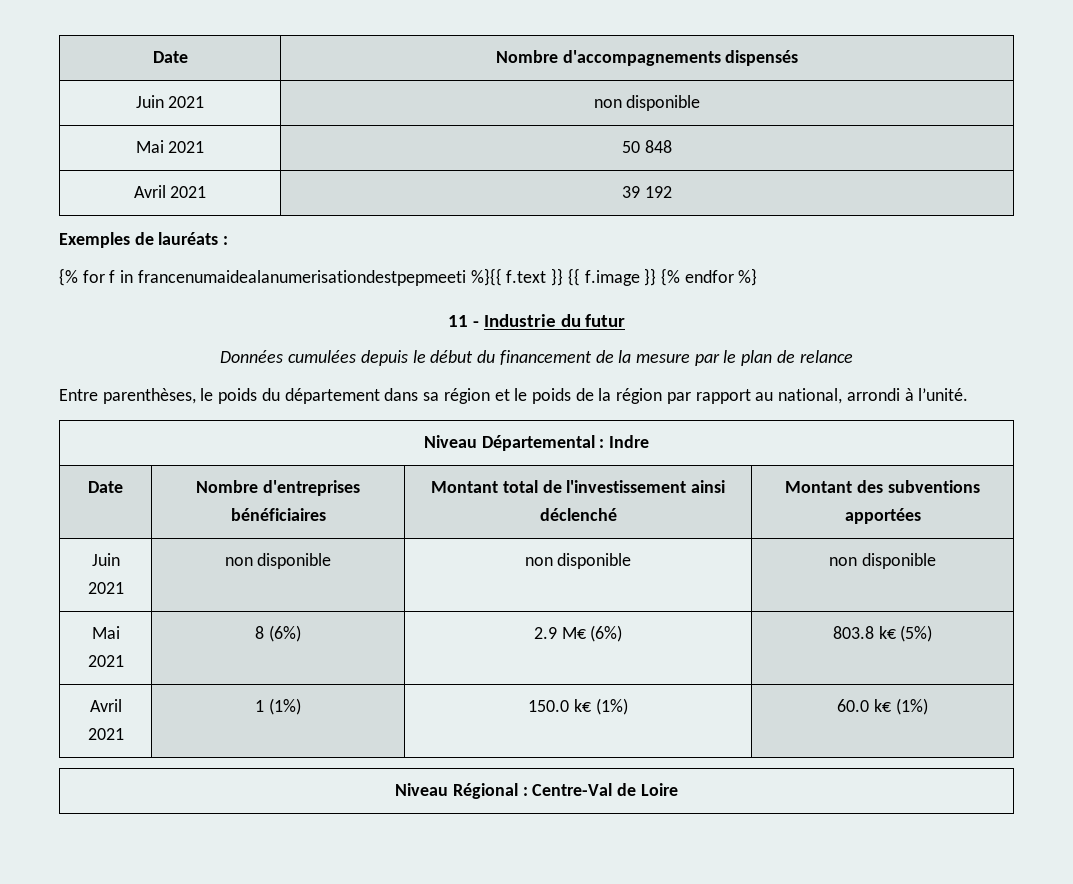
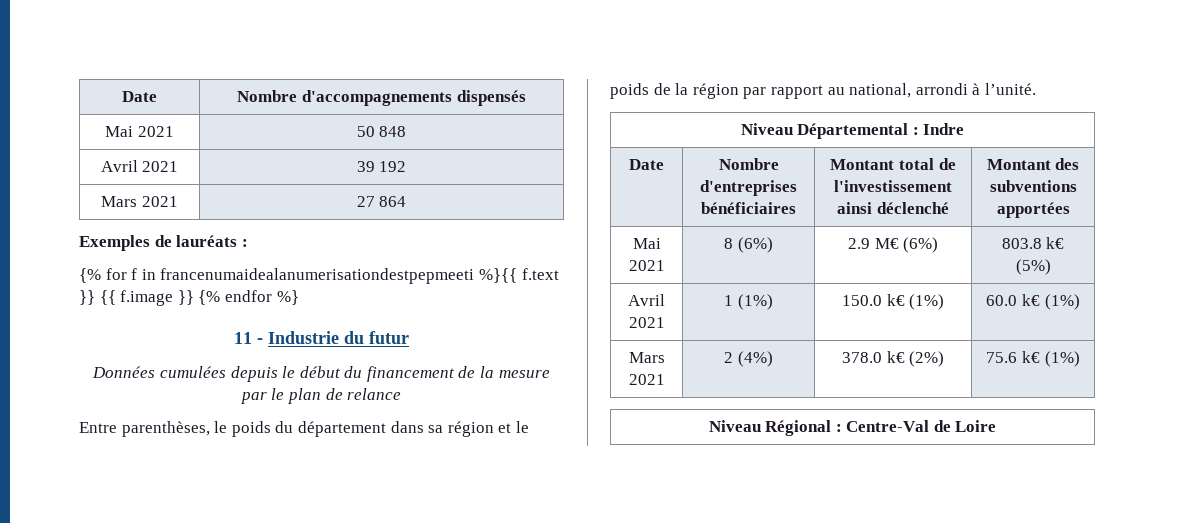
  Date | Nombre d'accompagnements dispensés
- Juin 2021 | non disponible
+ Mars 2021 | 27 864
- Juin 2021 | non disponible | non disponible | non disponible
+ Mars 2021 | 2 (4%) | 378.0 k€ (2%) | 75.6 k€ (1%)

